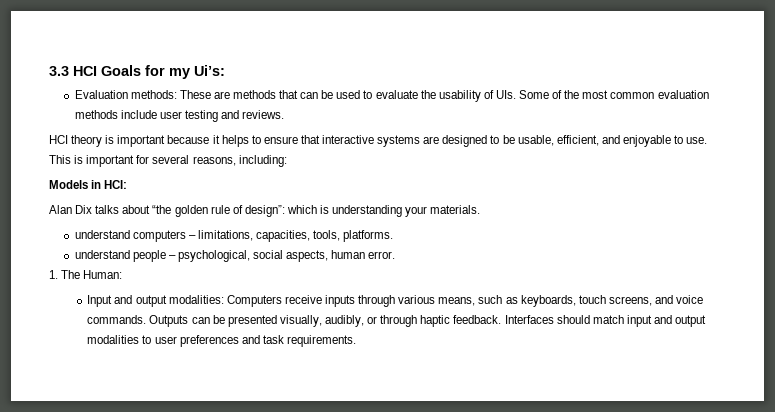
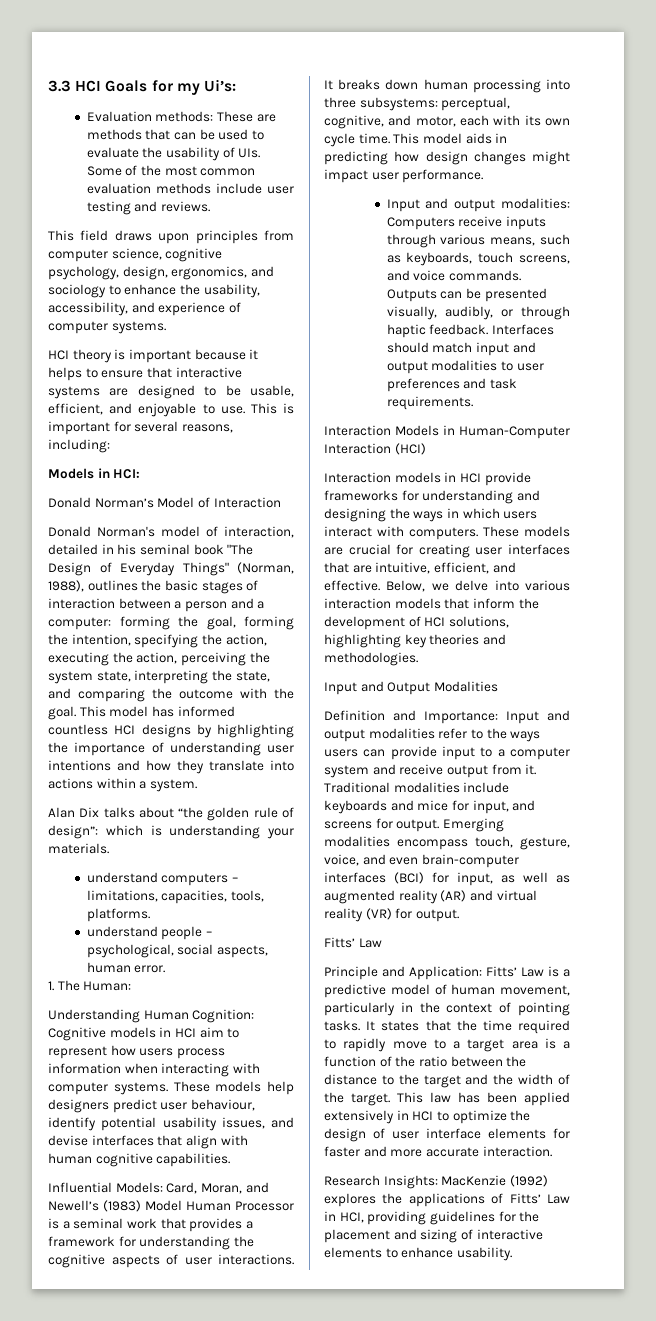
+ This field draws upon principles from computer science, cognitive psychology, design, ergonomics, and sociology to enhance the usability, accessibility, and experience of computer systems.
+ Donald Norman’s Model of Interaction
+ Donald Norman's model of interaction, detailed in his seminal book "The Design of Everyday Things" (Norman, 1988), outlines the basic stages of interaction between a person and a computer: forming the goal, forming the intention, specifying the action, executing the action, perceiving the system state, interpreting the state, and comparing the outcome with the goal. This model has informed countless HCI designs by highlighting the importance of understanding user intentions and how they translate into actions within a system.
+ Understanding Human Cognition: Cognitive models in HCI aim to represent how users process information when interacting with computer systems. These models help designers predict user behaviour, identify potential usability issues, and devise interfaces that align with human cognitive capabilities.
+ Influential Models: Card, Moran, and Newell’s (1983) Model Human Processor is a seminal work that provides a framework for understanding the cognitive aspects of user interactions. It breaks down human processing into three subsystems: perceptual, cognitive, and motor, each with its own cycle time. This model aids in predicting how design changes might impact user performance.
+ Interaction Models in Human-Computer Interaction (HCI)
+ Interaction models in HCI provide frameworks for understanding and designing the ways in which users interact with computers. These models are crucial for creating user interfaces that are intuitive, efficient, and effective. Below, we delve into various interaction models that inform the development of HCI solutions, highlighting key theories and methodologies.
+ Input and Output Modalities
+ Definition and Importance: Input and output modalities refer to the ways users can provide input to a computer system and receive output from it. Traditional modalities include keyboards and mice for input, and screens for output. Emerging modalities encompass touch, gesture, voice, and even brain-computer interfaces (BCI) for input, as well as augmented reality (AR) and virtual reality (VR) for output.
+ Fitts’ Law
+ Principle and Application: Fitts’ Law is a predictive model of human movement, particularly in the context of pointing tasks. It states that the time required to rapidly move to a target area is a function of the ratio between the distance to the target and the width of the target. This law has been applied extensively in HCI to optimize the design of user interface elements for faster and more accurate interaction.
+ Research Insights: MacKenzie (1992) explores the applications of Fitts’ Law in HCI, providing guidelines for the placement and sizing of interactive elements to enhance usability.

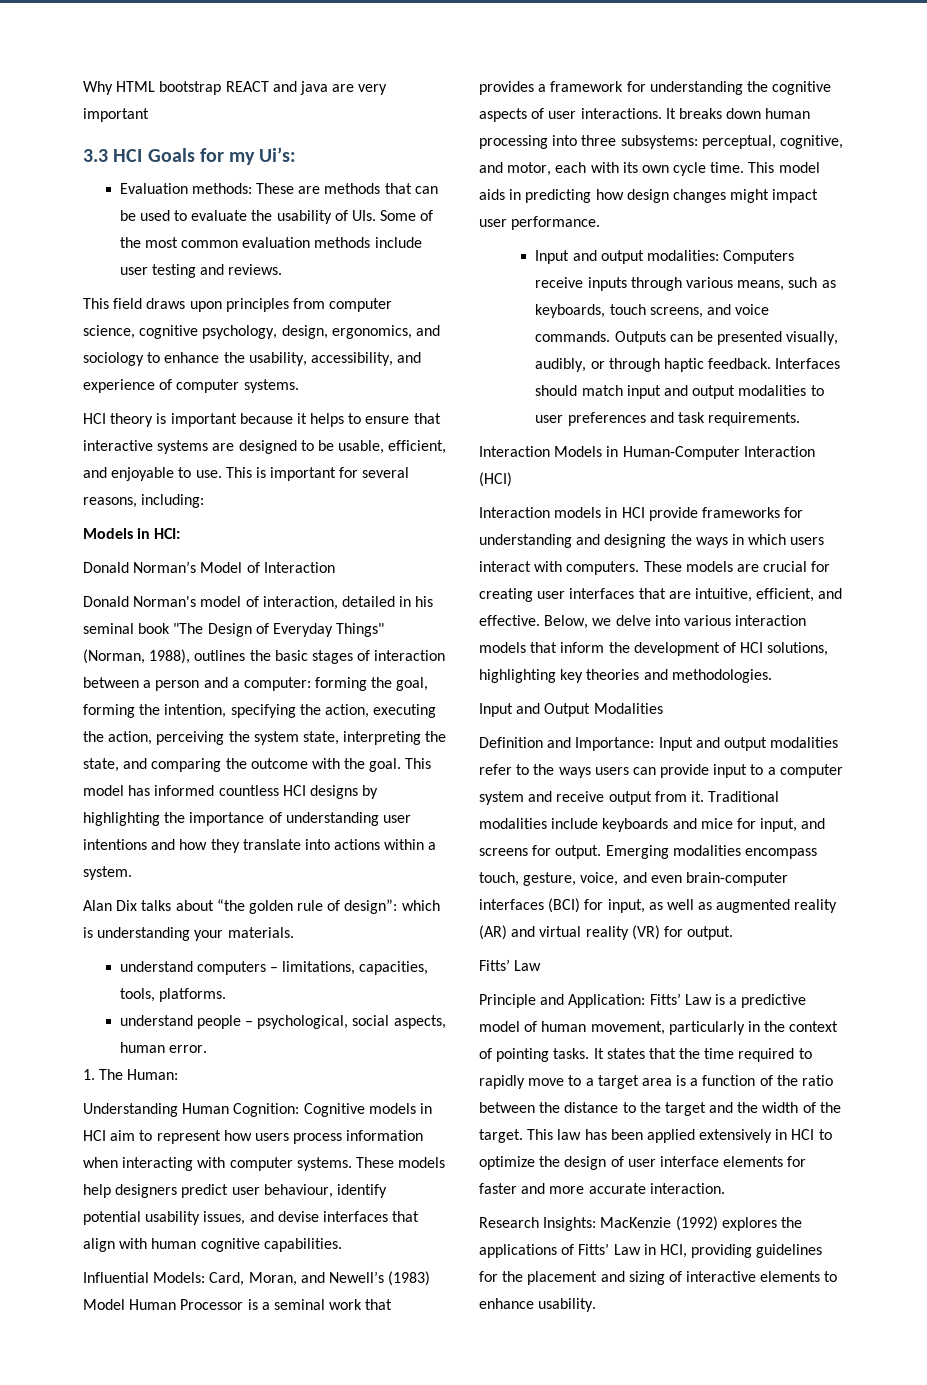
+ Why HTML bootstrap REACT and java are very important

